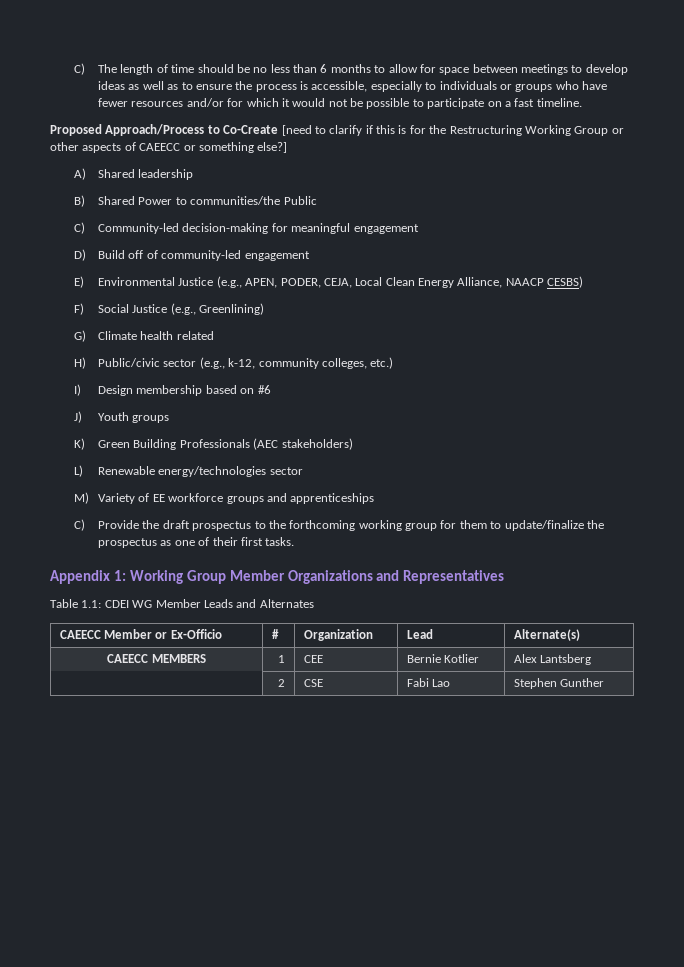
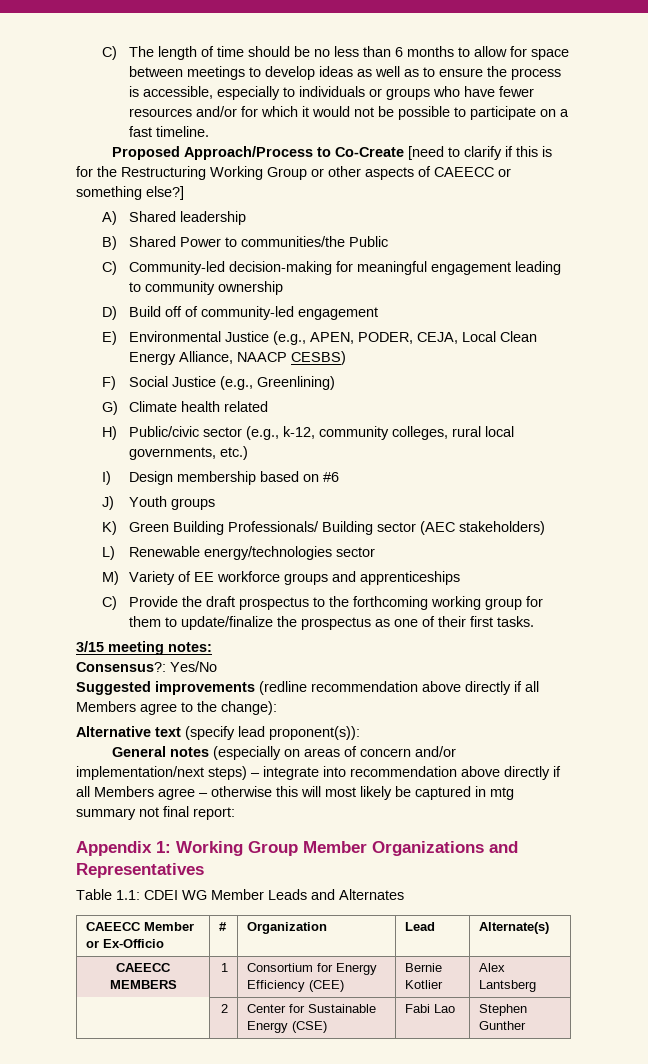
- C) Community-led decision-making for meaningful engagement
+ C) Community-led decision-making for meaningful engagement leading to community ownership
- H) Public/civic sector (e.g., k-12, community colleges, etc.)
+ H) Public/civic sector (e.g., k-12, community colleges, rural local governments, etc.)
- K) Green Building Professionals (AEC stakeholders)
+ K) Green Building Professionals/ Building sector (AEC stakeholders)
+ 3/15 meeting notes:
+ Consensus?: Yes/No
+ Suggested improvements (redline recommendation above directly if all Members agree to the change):
+ Alternative text (specify lead proponent(s)):
+ General notes (especially on areas of concern and/or implementation/next steps) – integrate into recommendation above directly if all Members agree – otherwise this will most likely be captured in mtg summary not final report:
- CAEECC MEMBERS | 1 | CEE | Bernie Kotlier | Alex Lantsberg
+ CAEECC MEMBERS | 1 | Consortium for Energy Efficiency (CEE) | Bernie Kotlier | Alex Lantsberg
- | 2 | CSE | Fabi Lao | Stephen Gunther
+ | 2 | Center for Sustainable Energy (CSE) | Fabi Lao | Stephen Gunther

